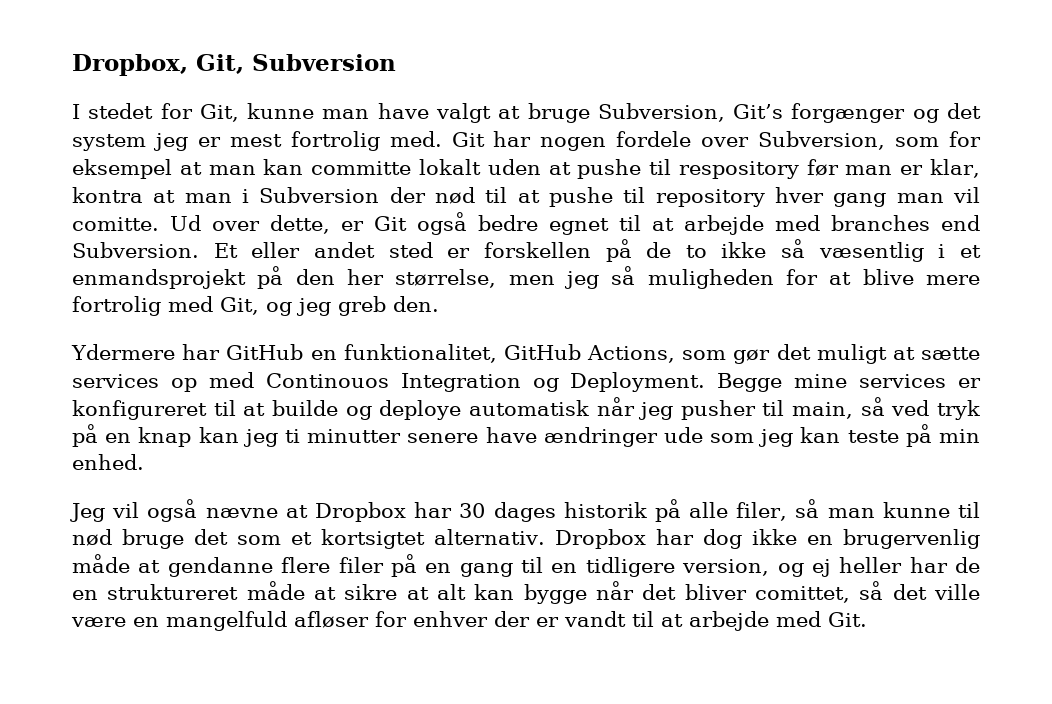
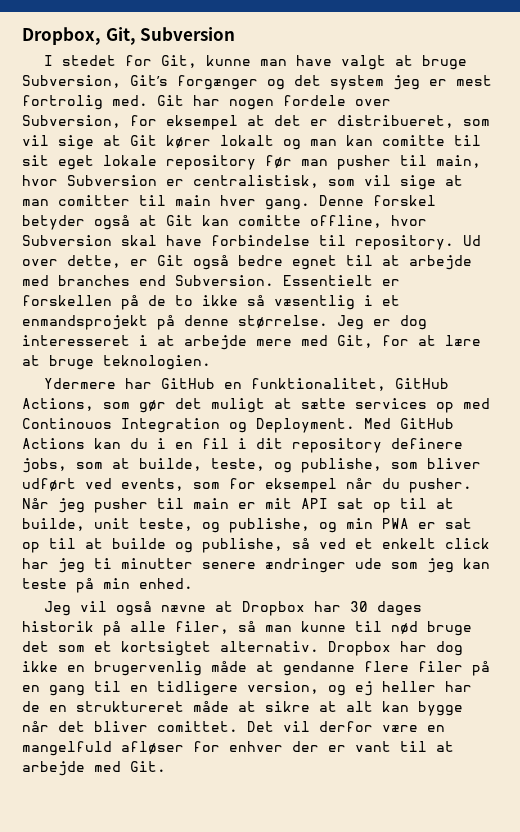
- Git har nogen fordele over Subversion, som for eksempel at man kan committe lokalt uden at pushe til respository før man er klar, kontra at man i Subversion der nød til at pushe til repository hver gang man vil comitte.
+ Git har nogen fordele over Subversion, for eksempel at det er distribueret, som vil sige at Git kører lokalt og man kan comitte til sit eget lokale repository før man pusher til main, hvor Subversion er centralistisk, som vil sige at man comitter til main hver gang. Denne forskel betyder også at Git kan comitte offline, hvor Subversion skal have forbindelse til repository.
- Et eller andet sted er forskellen på de to ikke så væsentlig i et enmandsprojekt på den her størrelse, men jeg så muligheden for at blive mere fortrolig med Git, og jeg greb den.
+ Essentielt er forskellen på de to ikke så væsentlig i et enmandsprojekt på denne størrelse. Jeg er dog interesseret i at arbejde mere med Git, for at lære at bruge teknologien.
- Begge mine services er konfigureret til at builde og deploye automatisk når jeg pusher til main, så ved tryk på en knap kan jeg ti minutter senere have ændringer ude som jeg kan teste på min enhed.
+ Med GitHub Actions kan du i en fil i dit repository definere jobs, som at builde, teste, og publishe, som bliver udført ved events, som for eksempel når du pusher. Når jeg pusher til main er mit API sat op til at builde, unit teste, og publishe, og min PWA er sat op til at builde og publishe, så ved et enkelt click har jeg ti minutter senere ændringer ude som jeg kan teste på min enhed.
- Dropbox har dog ikke en brugervenlig måde at gendanne flere filer på en gang til en tidligere version, og ej heller har de en struktureret måde at sikre at alt kan bygge når det bliver comittet, så det ville være en mangelfuld afløser for enhver der er vandt til at arbejde med Git.
+ Dropbox har dog ikke en brugervenlig måde at gendanne flere filer på en gang til en tidligere version, og ej heller har de en struktureret måde at sikre at alt kan bygge når det bliver comittet. Det vil derfor være en mangelfuld afløser for enhver der er vant til at arbejde med Git.

